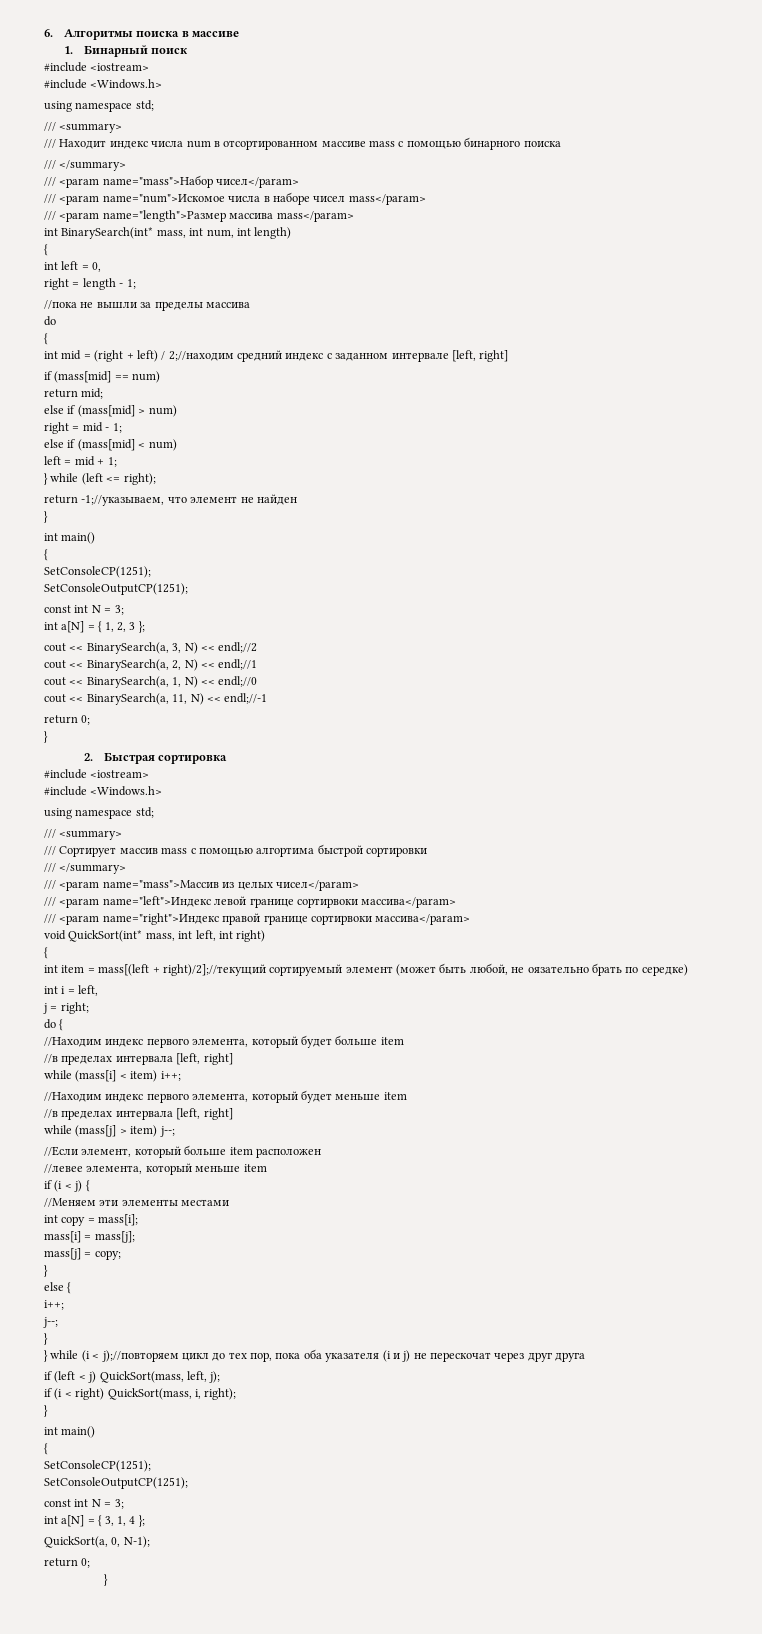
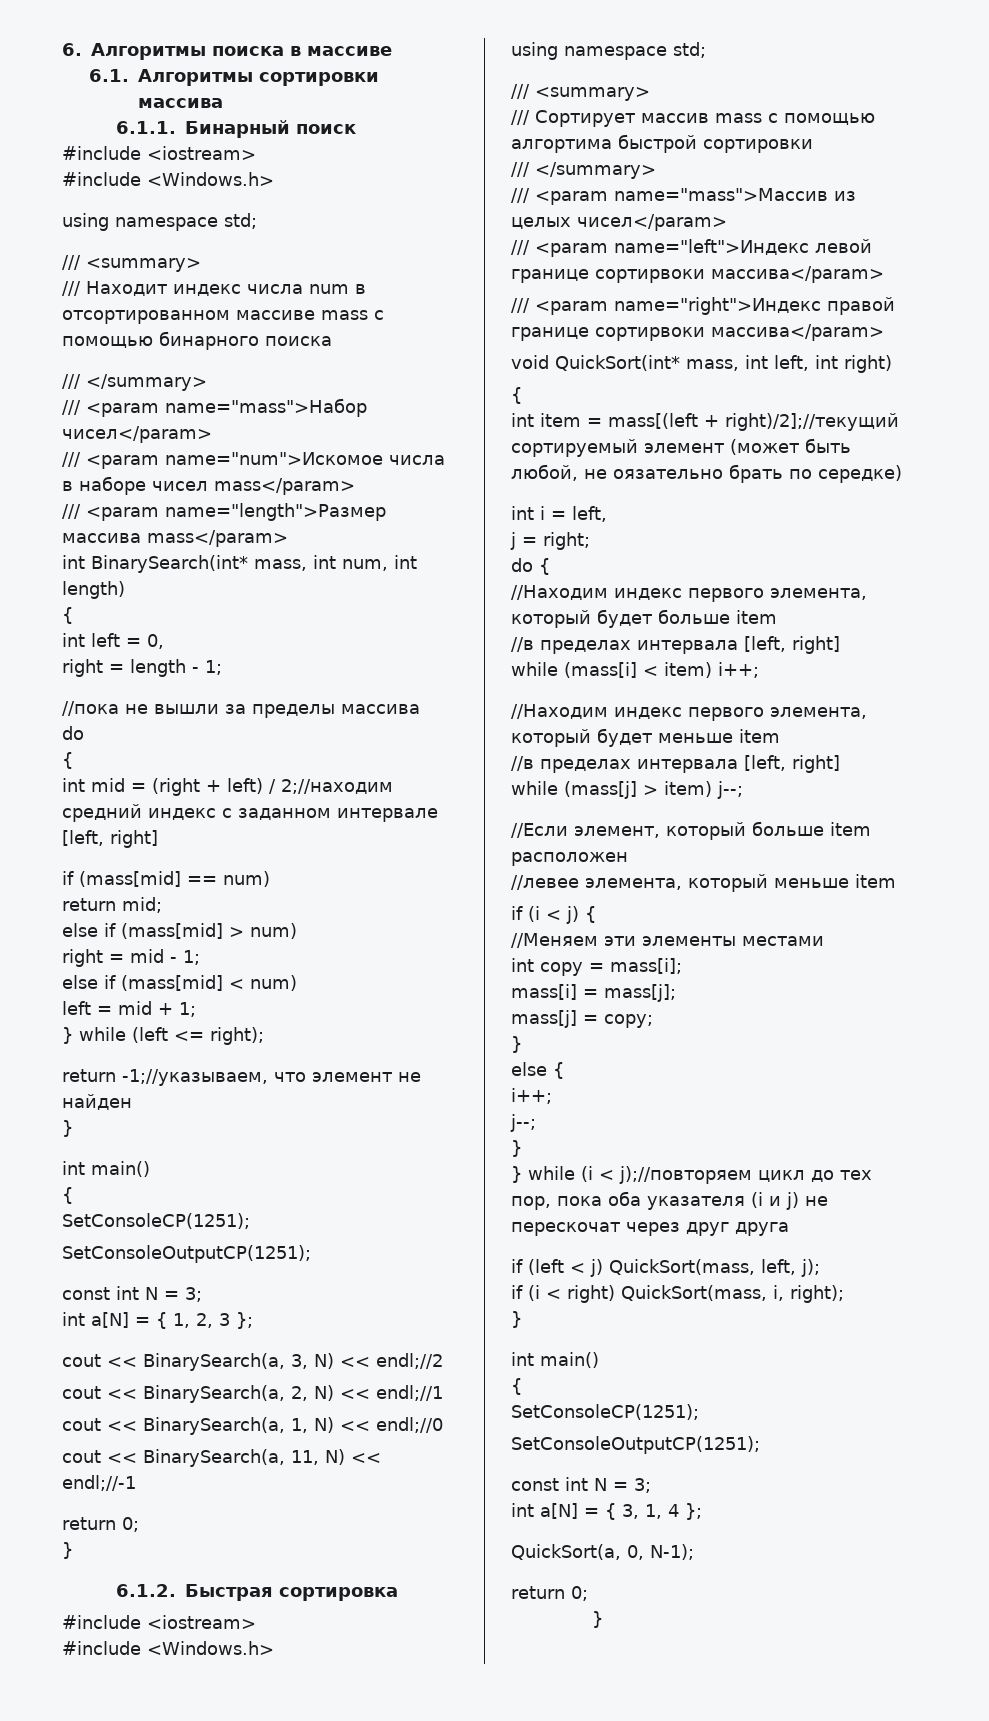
- 1. Бинарный поиск
+ 6.1. Алгоритмы сортировки массива
+ 6.1.1. Бинарный поиск
- 2. Быстрая сортировка
+ 6.1.2. Быстрая сортировка

